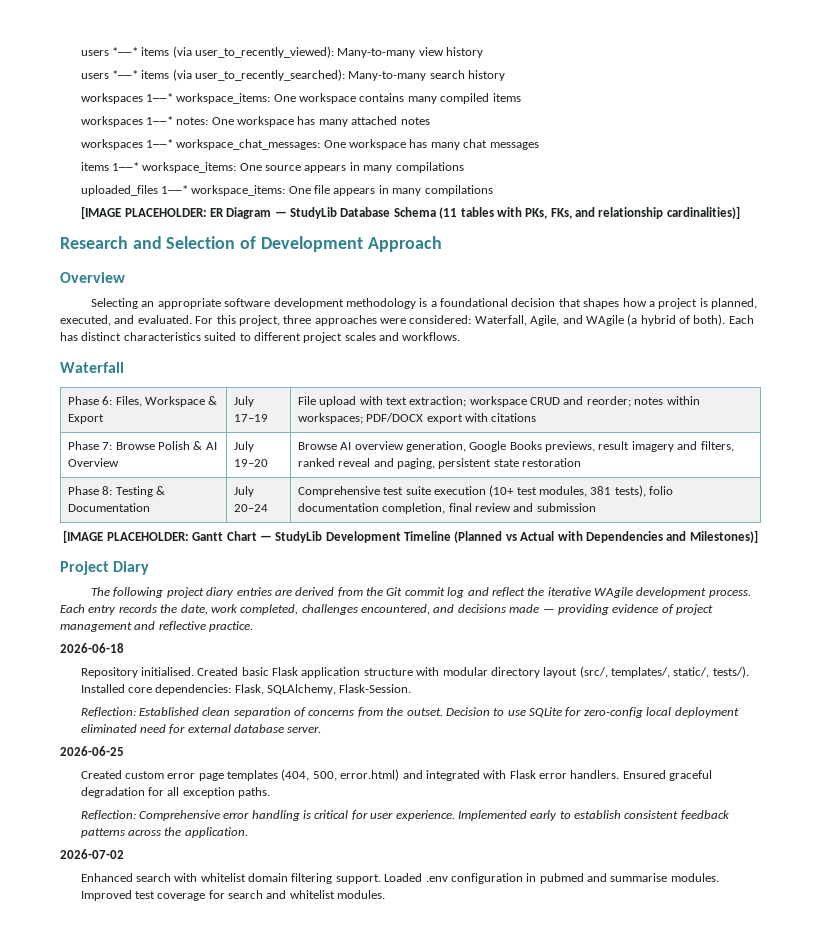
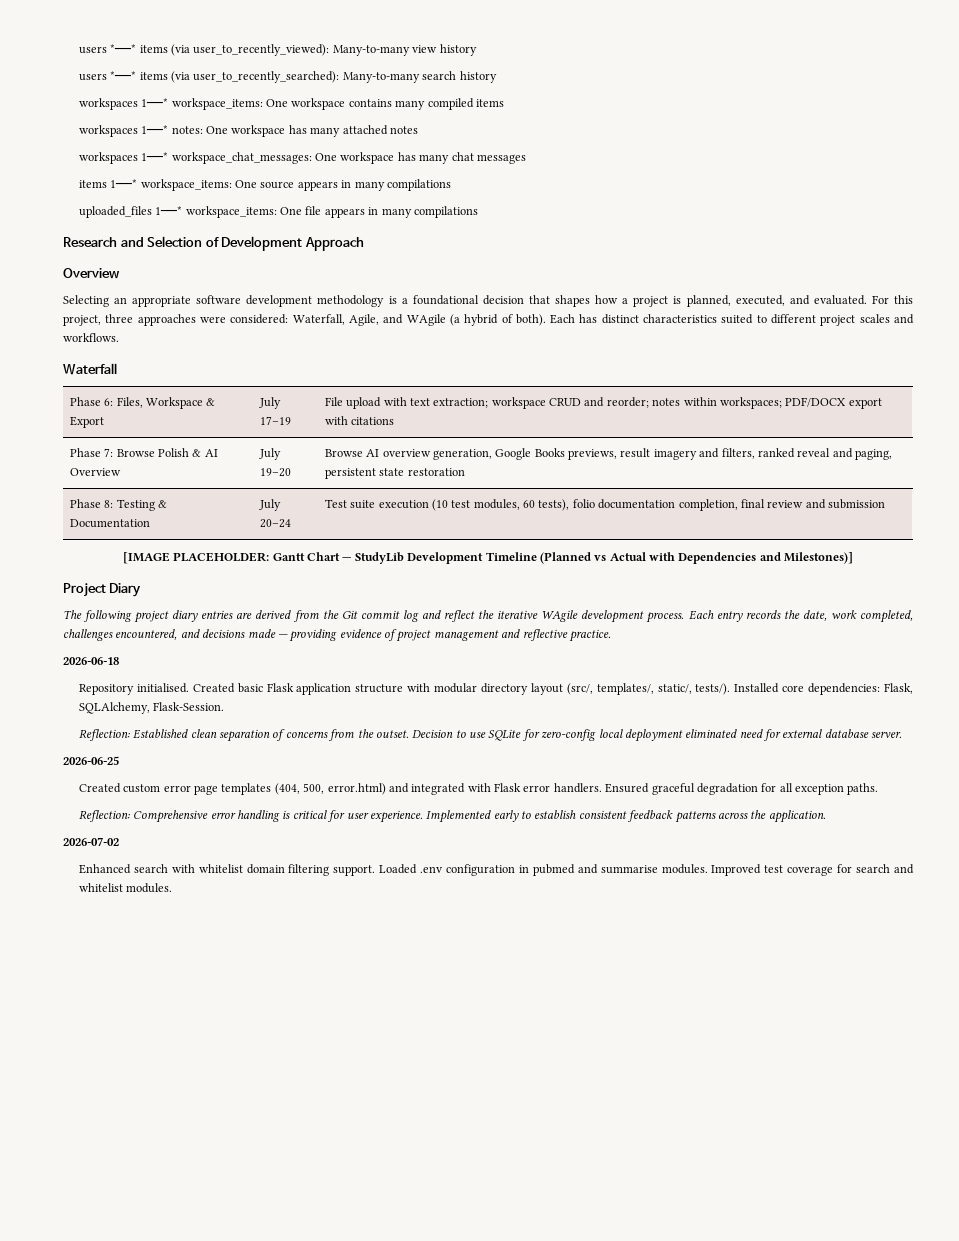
- [IMAGE PLACEHOLDER: ER Diagram — StudyLib Database Schema (11 tables with PKs, FKs, and relationship cardinalities)]
- Phase 8: Testing & Documentation | July 20–24 | Comprehensive test suite execution (10+ test modules, 381 tests), folio documentation completion, final review and submission
+ Phase 8: Testing & Documentation | July 20–24 | Test suite execution (10 test modules, 60 tests), folio documentation completion, final review and submission

